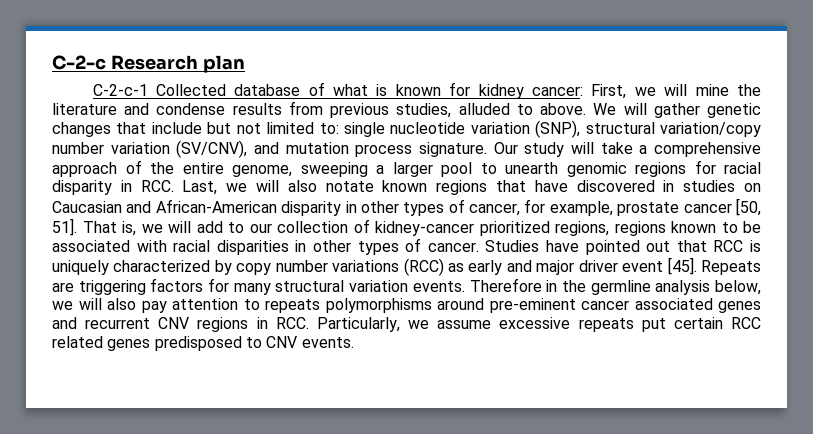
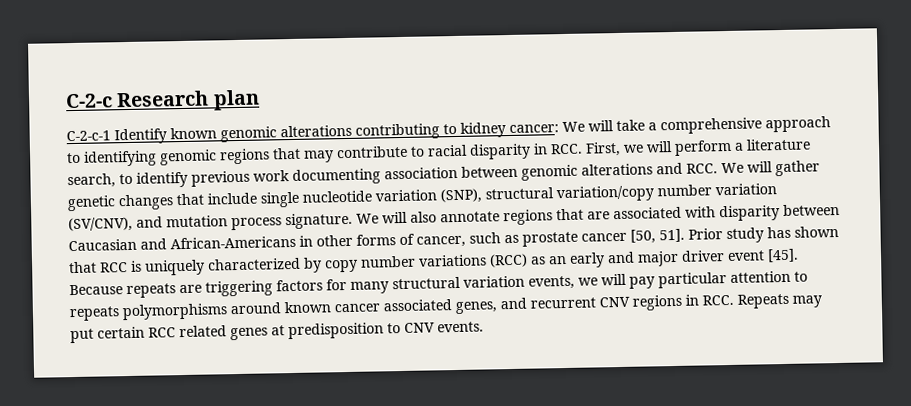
- C-2-c-1 Collected database of what is known for kidney cancer: First, we will mine the literature and condense results from previous studies, alluded to above. We will gather genetic changes that include but not limited to: single nucleotide variation (SNP), structural variation/copy number variation (SV/CNV), and mutation process signature.
+ C-2-c-1 Identify known genomic alterations contributing to kidney cancer: We will take a comprehensive approach to identifying genomic regions that may contribute to racial disparity in RCC. First, we will perform a literature search, to identify previous work documenting association between genomic alterations and RCC. We will gather genetic changes that include single nucleotide variation (SNP), structural variation/copy number variation (SV/CNV), and mutation process signature.
- Our study will take a comprehensive approach of the entire genome, sweeping a larger pool to unearth genomic regions for racial disparity in RCC. Last, we will also notate known regions that have discovered in studies on Caucasian and African-American disparity in other types of cancer, for example, prostate cancer [50, 51].
+ We will also annotate regions that are associated with disparity between Caucasian and African-Americans in other forms of cancer, such as prostate cancer [50, 51].
- That is, we will add to our collection of kidney-cancer prioritized regions, regions known to be associated with racial disparities in other types of cancer. Studies have pointed out that RCC is uniquely characterized by copy number variations (RCC) as early and major driver event [45].
+ Prior study has shown that RCC is uniquely characterized by copy number variations (RCC) as an early and major driver event [45].
- Repeats are triggering factors for many structural variation events. Therefore in the germline analysis below, we will also pay attention to repeats polymorphisms around pre-eminent cancer associated genes and recurrent CNV regions in RCC. Particularly, we assume excessive repeats put certain RCC related genes predisposed to CNV events.
+ Because repeats are triggering factors for many structural variation events, we will pay particular attention to repeats polymorphisms around known cancer associated genes, and recurrent CNV regions in RCC. Repeats may put certain RCC related genes at predisposition to CNV events.

